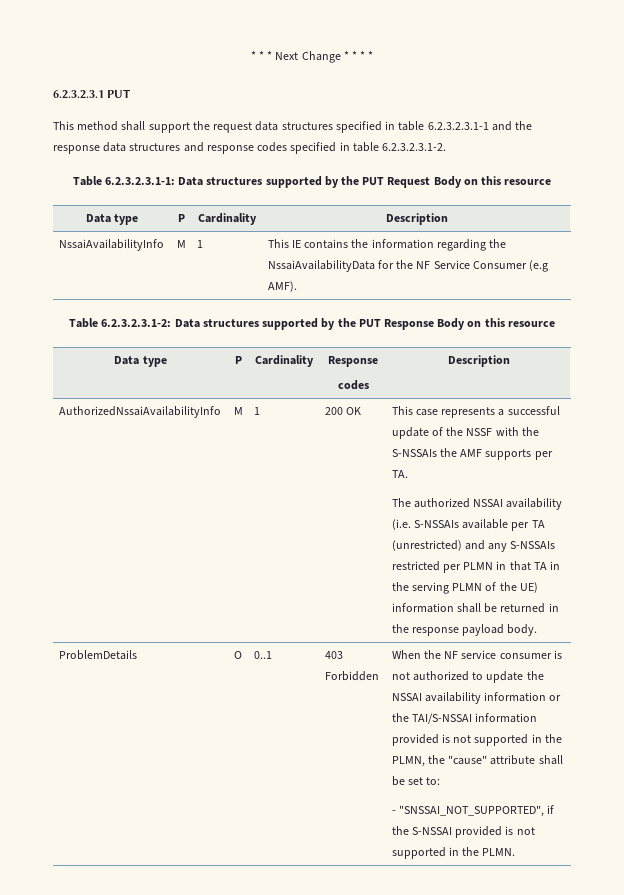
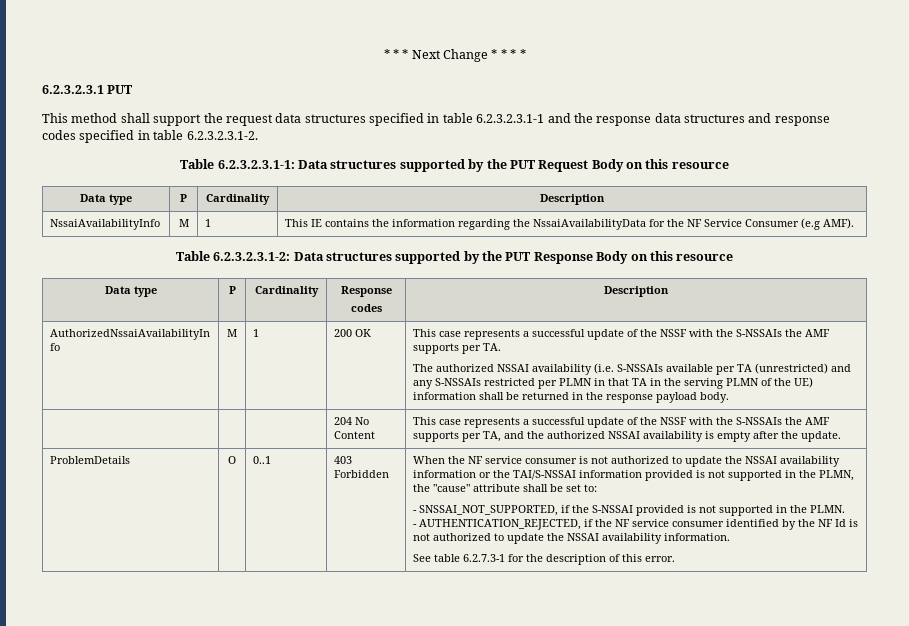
+ | | | 204 No Content | This case represents a successful update of the NSSF with the S-NSSAIs the AMF supports per TA, and the authorized NSSAI availability is empty after the update.
- - "SNSSAI_NOT_SUPPORTED", if the S-NSSAI provided is not supported in the PLMN.
+ - SNSSAI_NOT_SUPPORTED, if the S-NSSAI provided is not supported in the PLMN.
+ - AUTHENTICATION_REJECTED, if the NF service consumer identified by the NF Id is not authorized to update the NSSAI availability information.
+ See table 6.2.7.3-1 for the description of this error.

